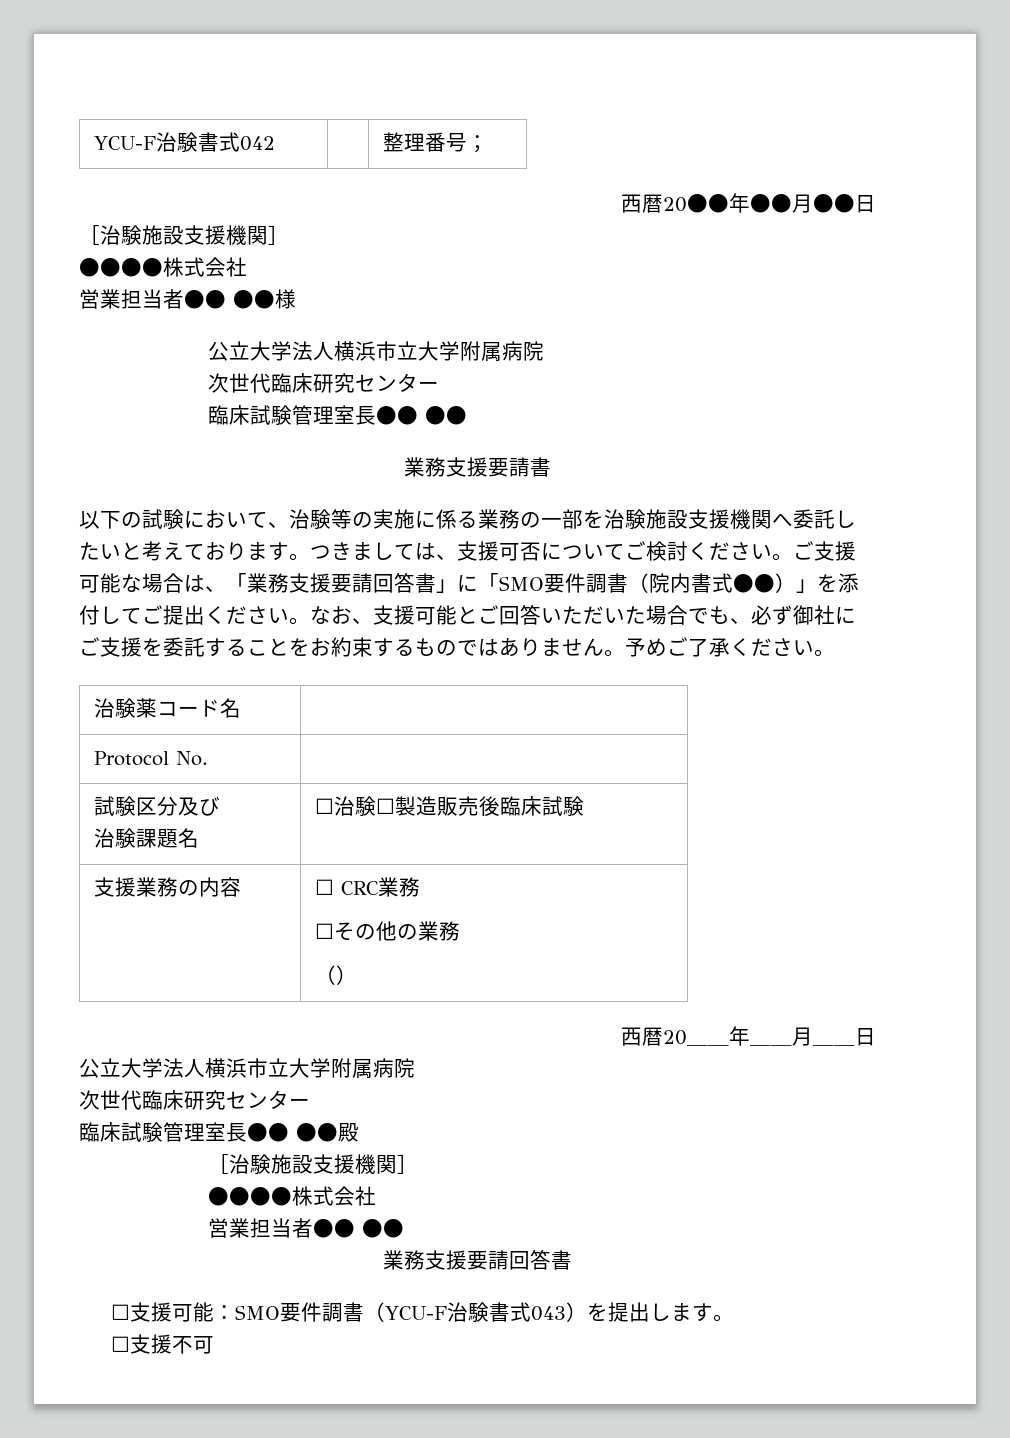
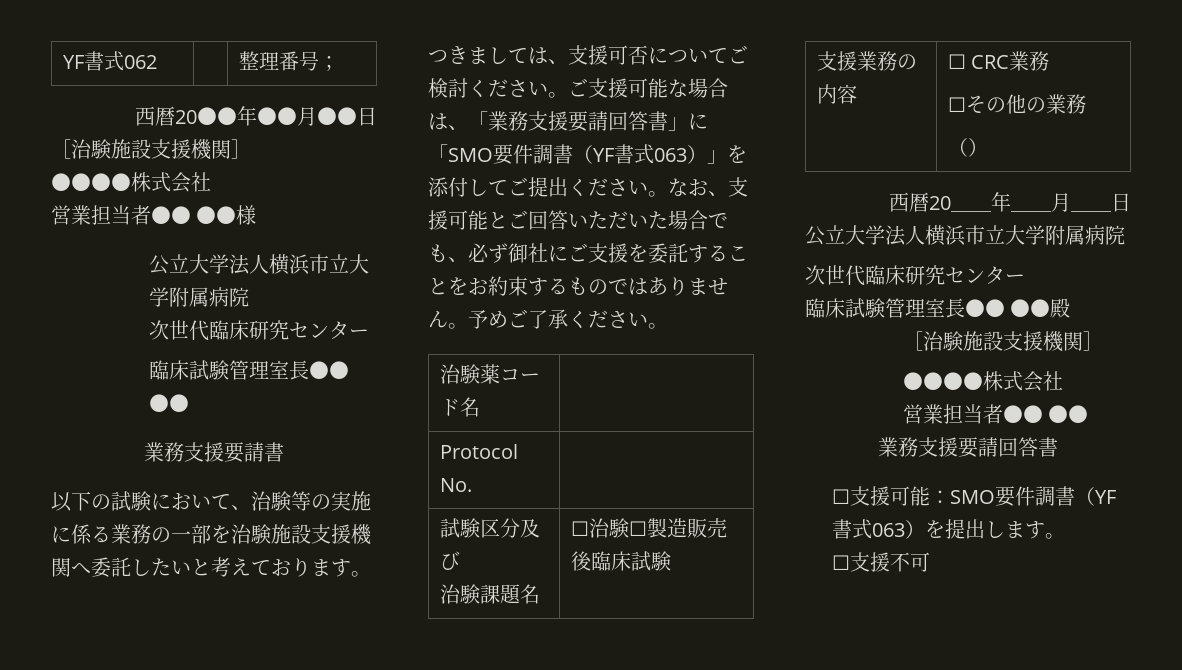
- YCU-F治験書式042 | | 整理番号；
+ YF書式062 | | 整理番号；
- ご支援可能な場合は、「業務支援要請回答書」に「SMO要件調書（院内書式●●）」を添付してご提出ください。
+ ご支援可能な場合は、「業務支援要請回答書」に「SMO要件調書（YF書式063）」を添付してご提出ください。
- ☐支援可能：SMO要件調書（YCU-F治験書式043）を提出します。
+ ☐支援可能：SMO要件調書（YF書式063）を提出します。

